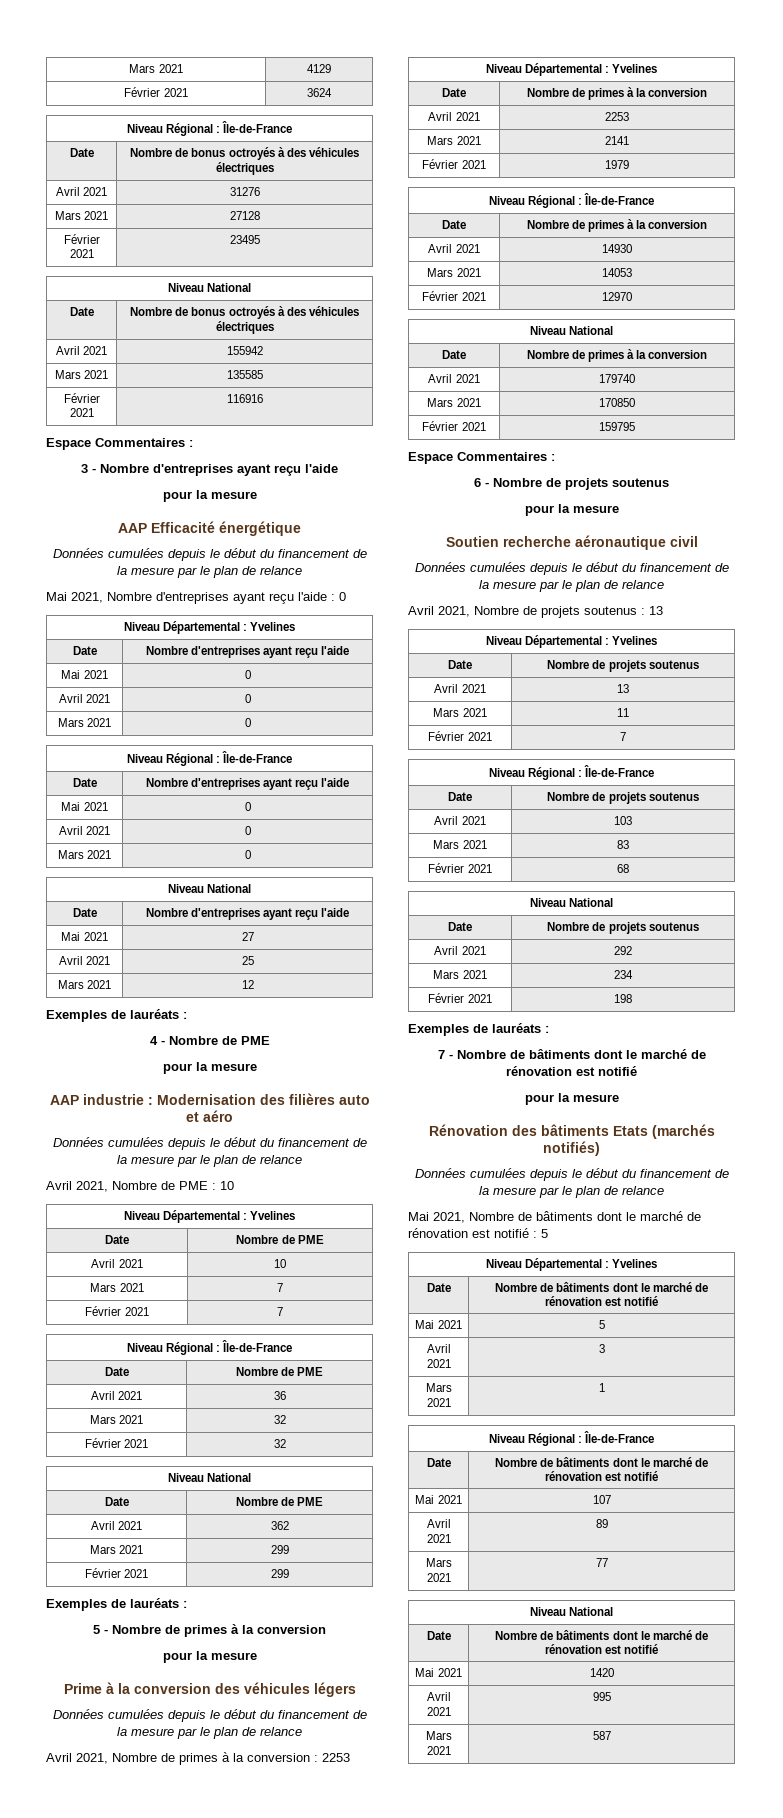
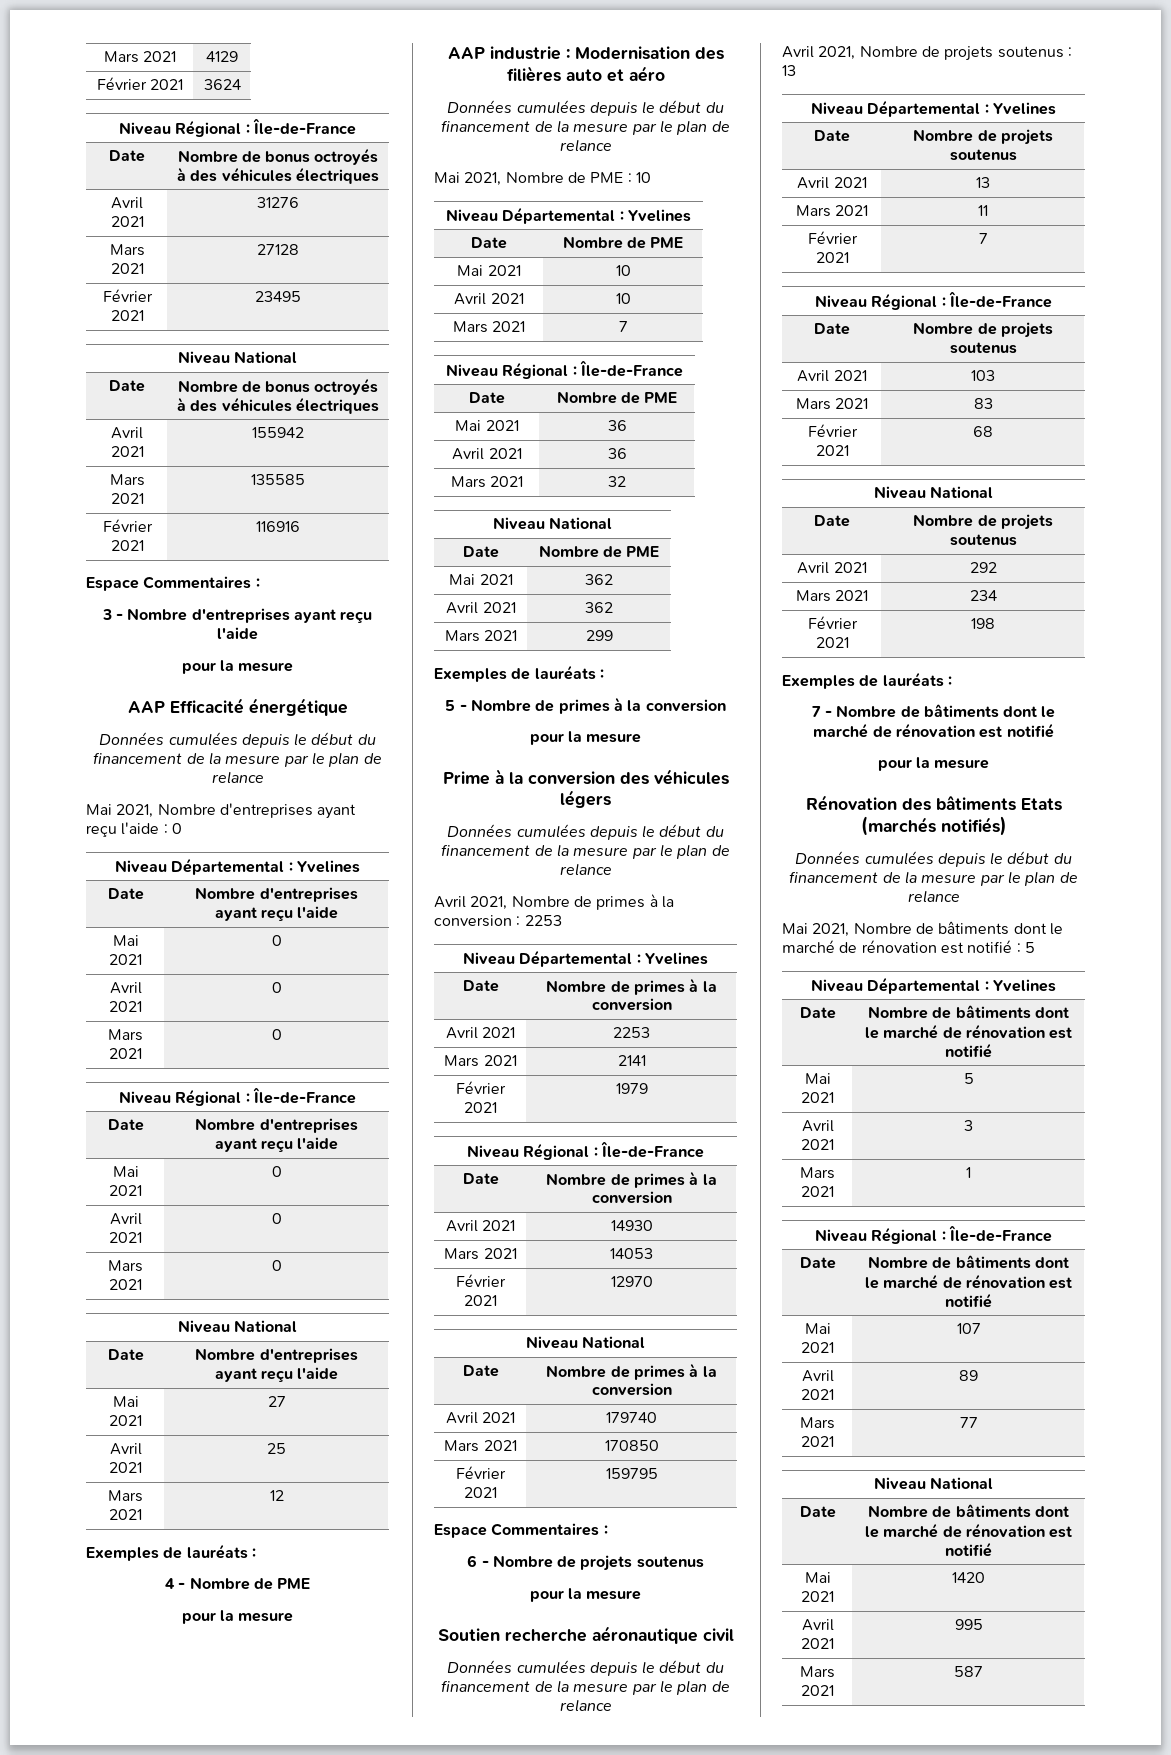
- Avril 2021, Nombre de PME : 10
+ Mai 2021, Nombre de PME : 10
+ Mai 2021 | 10
  Mars 2021 | 7
- Février 2021 | 7
+ Mai 2021 | 36
- Février 2021 | 32
+ Mai 2021 | 362
- Février 2021 | 299

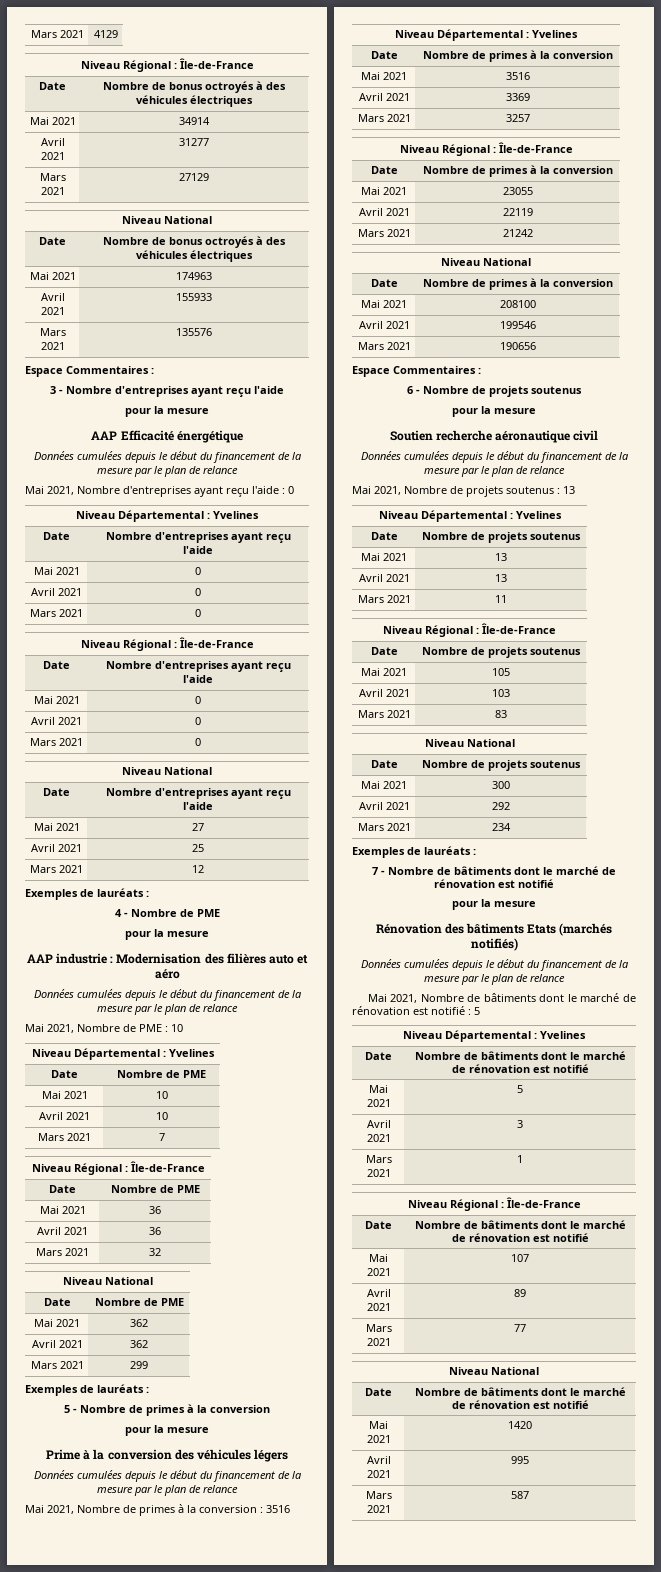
- Février 2021 | 3624
- Avril 2021 | 31276
- Mars 2021 | 27128
- Février 2021 | 23495
+ Mai 2021 | 34914
+ Avril 2021 | 31277
+ Mars 2021 | 27129
- Avril 2021 | 155942
- Mars 2021 | 135585
- Février 2021 | 116916
+ Mai 2021 | 174963
+ Avril 2021 | 155933
+ Mars 2021 | 135576
- Avril 2021, Nombre de primes à la conversion : 2253
+ Mai 2021, Nombre de primes à la conversion : 3516
- Avril 2021 | 2253
- Mars 2021 | 2141
- Février 2021 | 1979
+ Mai 2021 | 3516
+ Avril 2021 | 3369
+ Mars 2021 | 3257
- Avril 2021 | 14930
- Mars 2021 | 14053
- Février 2021 | 12970
+ Mai 2021 | 23055
+ Avril 2021 | 22119
+ Mars 2021 | 21242
- Avril 2021 | 179740
- Mars 2021 | 170850
- Février 2021 | 159795
+ Mai 2021 | 208100
+ Avril 2021 | 199546
+ Mars 2021 | 190656
- Avril 2021, Nombre de projets soutenus : 13
+ Mai 2021, Nombre de projets soutenus : 13
+ Mai 2021 | 13
- Février 2021 | 7
+ Mai 2021 | 105
- Février 2021 | 68
+ Mai 2021 | 300
- Février 2021 | 198

